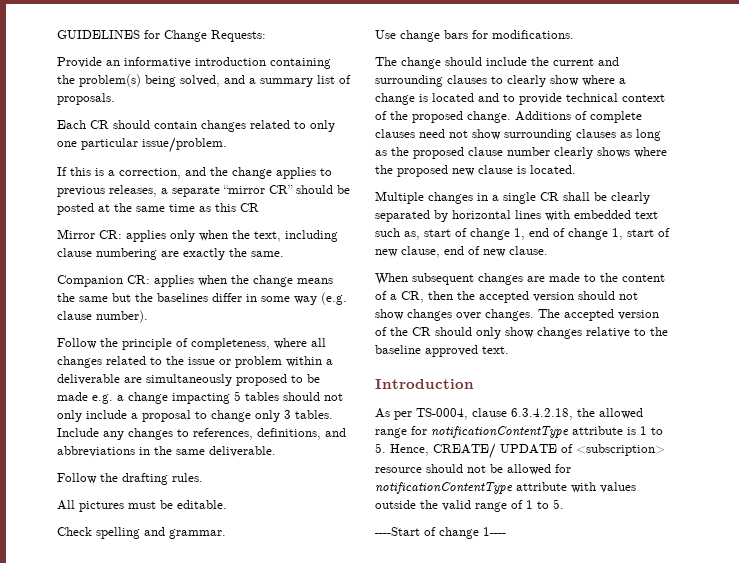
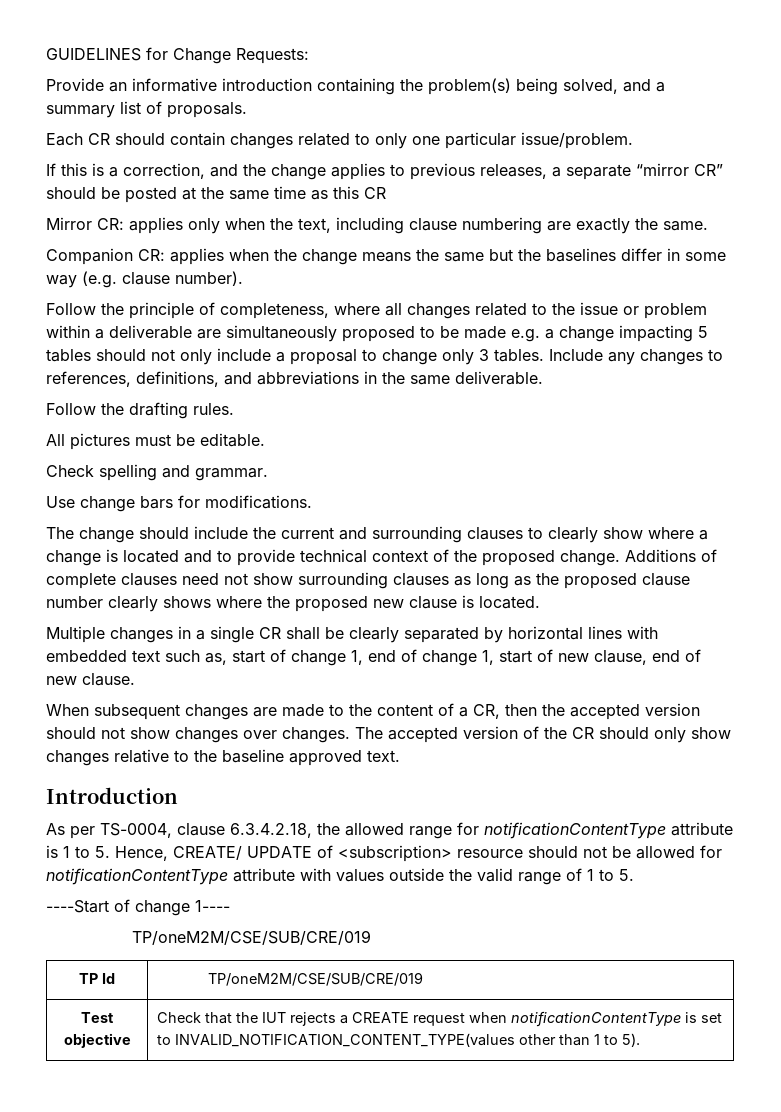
  ----Start of change 1----
+ TP/oneM2M/CSE/SUB/CRE/019
+ TP Id | TP/oneM2M/CSE/SUB/CRE/019
+ Test objective | Check that the IUT rejects a CREATE request when notificationContentType is set to INVALID_NOTIFICATION_CONTENT_TYPE(values other than 1 to 5).

